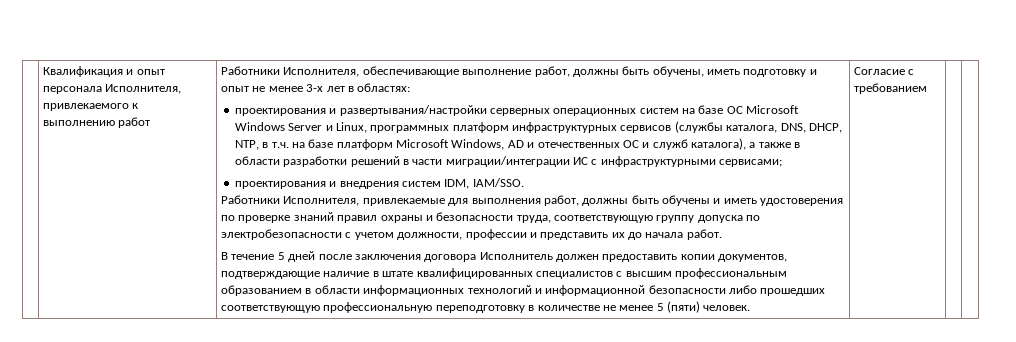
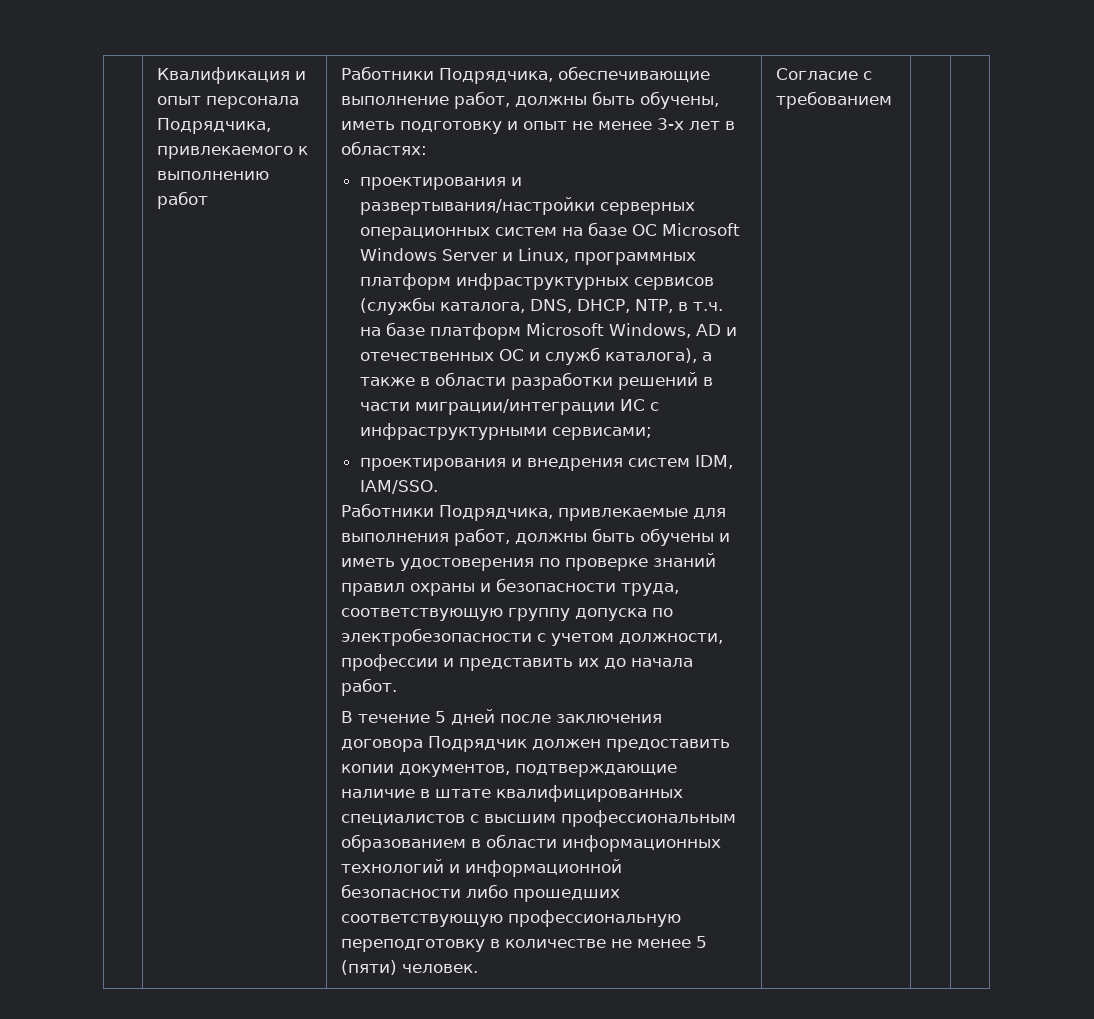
- Квалификация и опыт персонала Исполнителя, привлекаемого к выполнению работ
+ Квалификация и опыт персонала Подрядчика, привлекаемого к выполнению работ
- Работники Исполнителя, обеспечивающие выполнение работ, должны быть обучены, иметь подготовку и опыт не менее 3-х лет в областях:
+ Работники Подрядчика, обеспечивающие выполнение работ, должны быть обучены, иметь подготовку и опыт не менее 3-х лет в областях:
- Работники Исполнителя, привлекаемые для выполнения работ, должны быть обучены и иметь удостоверения по проверке знаний правил охраны и безопасности труда, соответствующую группу допуска по электробезопасности с учетом должности, профессии и представить их до начала работ.
+ Работники Подрядчика, привлекаемые для выполнения работ, должны быть обучены и иметь удостоверения по проверке знаний правил охраны и безопасности труда, соответствующую группу допуска по электробезопасности с учетом должности, профессии и представить их до начала работ.
- В течение 5 дней после заключения договора Исполнитель должен предоставить копии документов, подтверждающие наличие в штате квалифицированных специалистов с высшим профессиональным образованием в области информационных технологий и информационной безопасности либо прошедших соответствующую профессиональную переподготовку в количестве не менее 5 (пяти) человек.
+ В течение 5 дней после заключения договора Подрядчик должен предоставить копии документов, подтверждающие наличие в штате квалифицированных специалистов с высшим профессиональным образованием в области информационных технологий и информационной безопасности либо прошедших соответствующую профессиональную переподготовку в количестве не менее 5 (пяти) человек.

